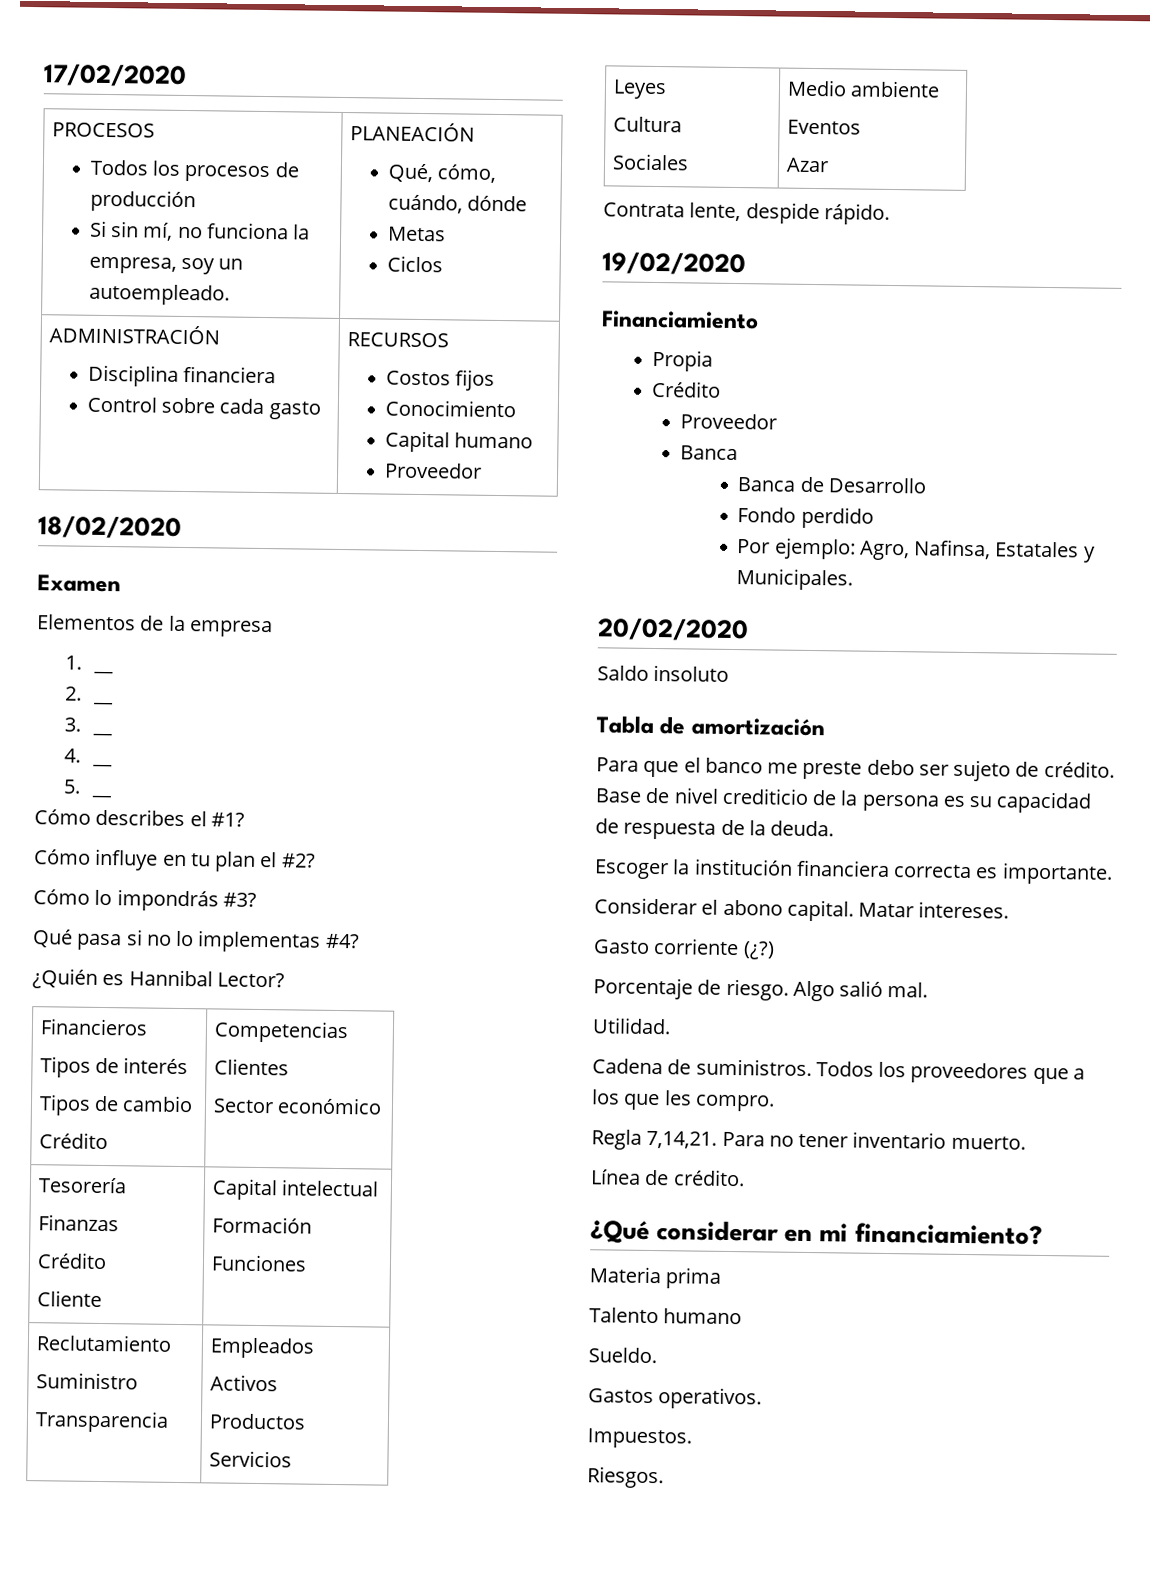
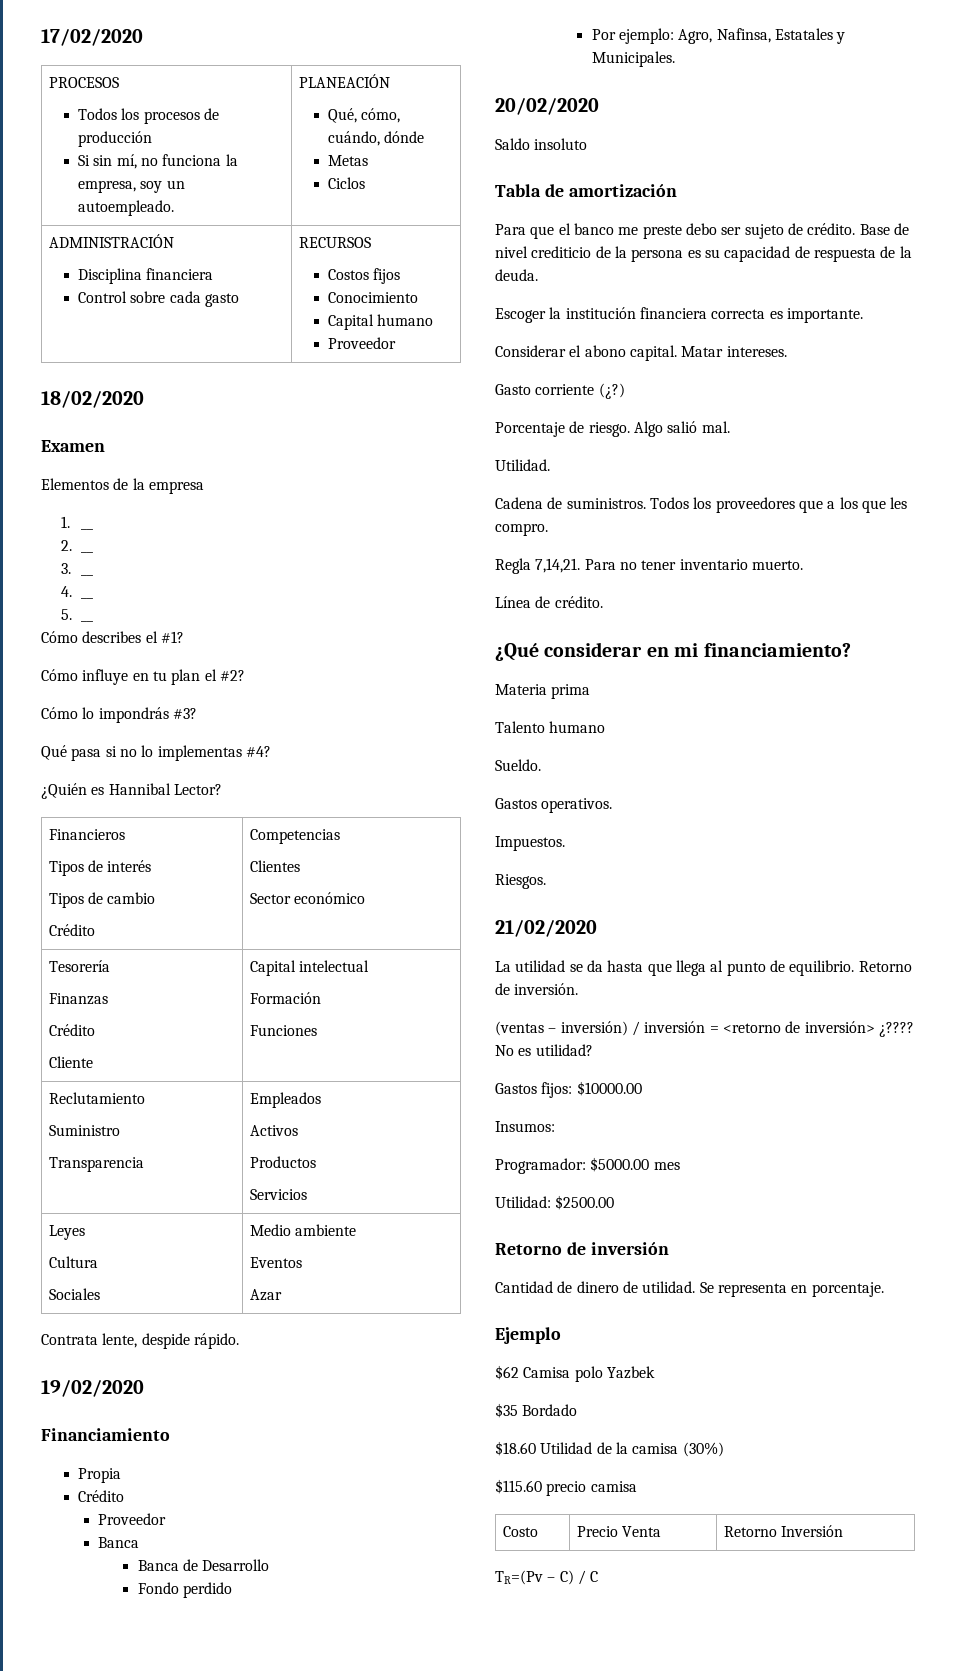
+ 21/02/2020
+ La utilidad se da hasta que llega al punto de equilibrio. Retorno de inversión.
+ (ventas – inversión) / inversión = <retorno de inversión> ¿???? No es utilidad?
+ Gastos fijos: $10000.00
+ Insumos:
+ Programador: $5000.00 mes
+ Utilidad: $2500.00
+ Retorno de inversión
+ Cantidad de dinero de utilidad. Se representa en porcentaje.
+ Ejemplo
+ $62 Camisa polo Yazbek
+ $35 Bordado
+ $18.60 Utilidad de la camisa (30%)
+ $115.60 precio camisa
+ Costo | Precio Venta | Retorno Inversión
+ TR=(Pv – C) / C

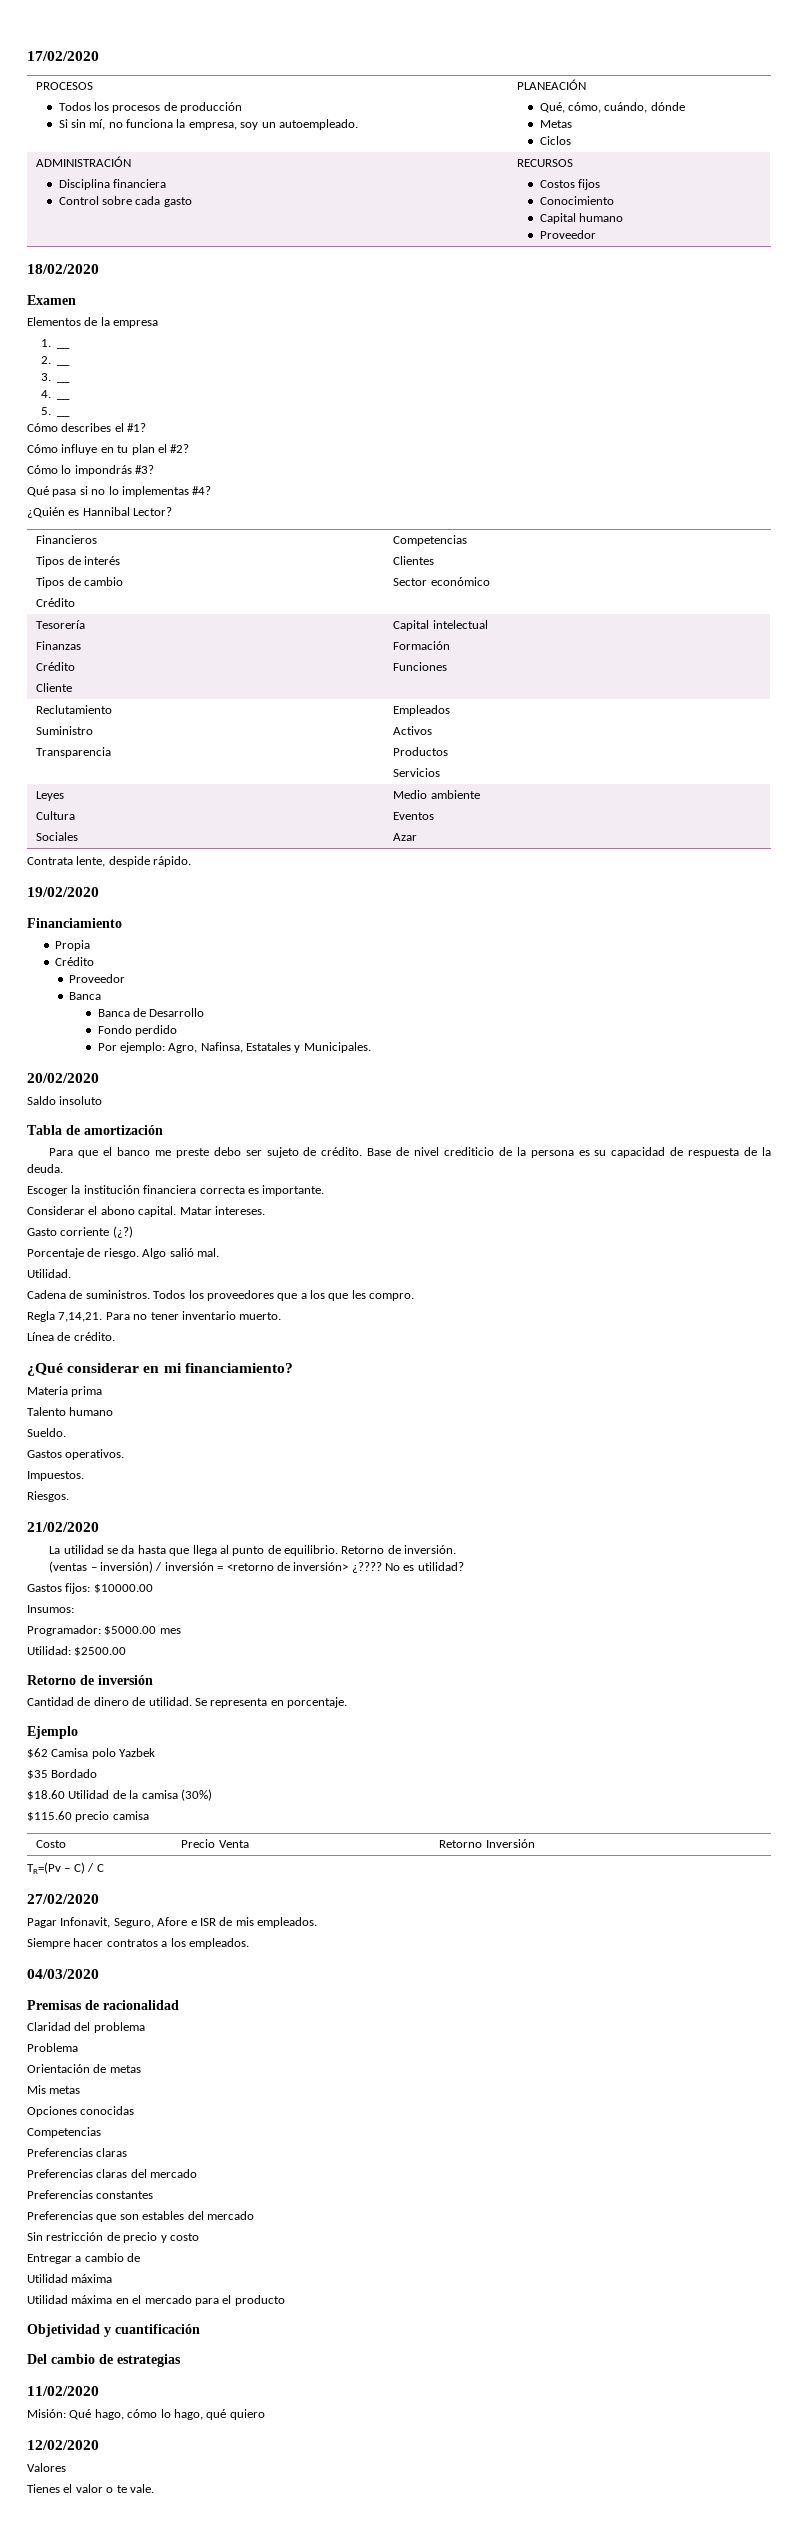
+ 27/02/2020
+ Pagar Infonavit, Seguro, Afore e ISR de mis empleados.
+ Siempre hacer contratos a los empleados.
+ 04/03/2020
+ Premisas de racionalidad
+ Claridad del problema
+ Problema
+ Orientación de metas
+ Mis metas
+ Opciones conocidas
+ Competencias
+ Preferencias claras
+ Preferencias claras del mercado
+ Preferencias constantes
+ Preferencias que son estables del mercado
+ Sin restricción de precio y costo
+ Entregar a cambio de
+ Utilidad máxima
+ Utilidad máxima en el mercado para el producto
+ Objetividad y cuantificación
+ Del cambio de estrategias
+ 11/02/2020
+ Misión: Qué hago, cómo lo hago, qué quiero
+ 12/02/2020
+ Valores
+ Tienes el valor o te vale.

